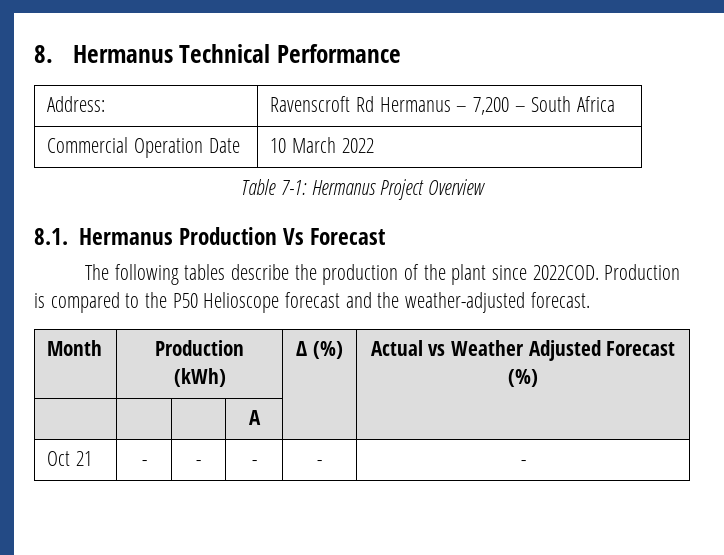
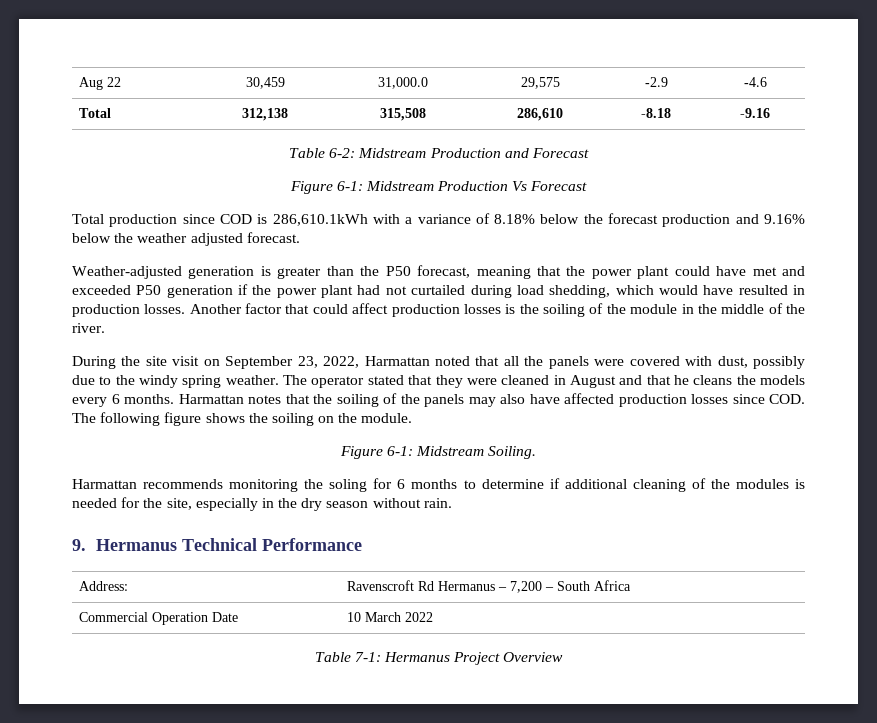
- 8. Hermanus Technical Performance
+ Aug 22 | 30,459 | 31,000.0 | 29,575 | -2.9 | -4.6
+ Total | 312,138 | 315,508 | 286,610 | -8.18 | -9.16
+ Table 6-2: Midstream Production and Forecast
+ Figure 6-1: Midstream Production Vs Forecast
+ Total production since COD is 286,610.1kWh with a variance of 8.18% below the forecast production and 9.16% below the weather adjusted forecast.
+ Weather-adjusted generation is greater than the P50 forecast, meaning that the power plant could have met and exceeded P50 generation if the power plant had not curtailed during load shedding, which would have resulted in production losses. Another factor that could affect production losses is the soiling of the module in the middle of the river.
+ During the site visit on September 23, 2022, Harmattan noted that all the panels were covered with dust, possibly due to the windy spring weather. The operator stated that they were cleaned in August and that he cleans the models every 6 months. Harmattan notes that the soiling of the panels may also have affected production losses since COD. The following figure shows the soiling on the module.
+ Figure 6-1: Midstream Soiling.
+ Harmattan recommends monitoring the soling for 6 months to determine if additional cleaning of the modules is needed for the site, especially in the dry season without rain.
+ 9. Hermanus Technical Performance
- 8.1. Hermanus Production Vs Forecast
- The following tables describe the production of the plant since 2022COD. Production is compared to the P50 Helioscope forecast and the weather-adjusted forecast.
- Month | Production (kWh) | Δ (%) | Actual vs Weather Adjusted Forecast (%)
- | | | A | |
- Oct 21 | - | - | - | - | -

